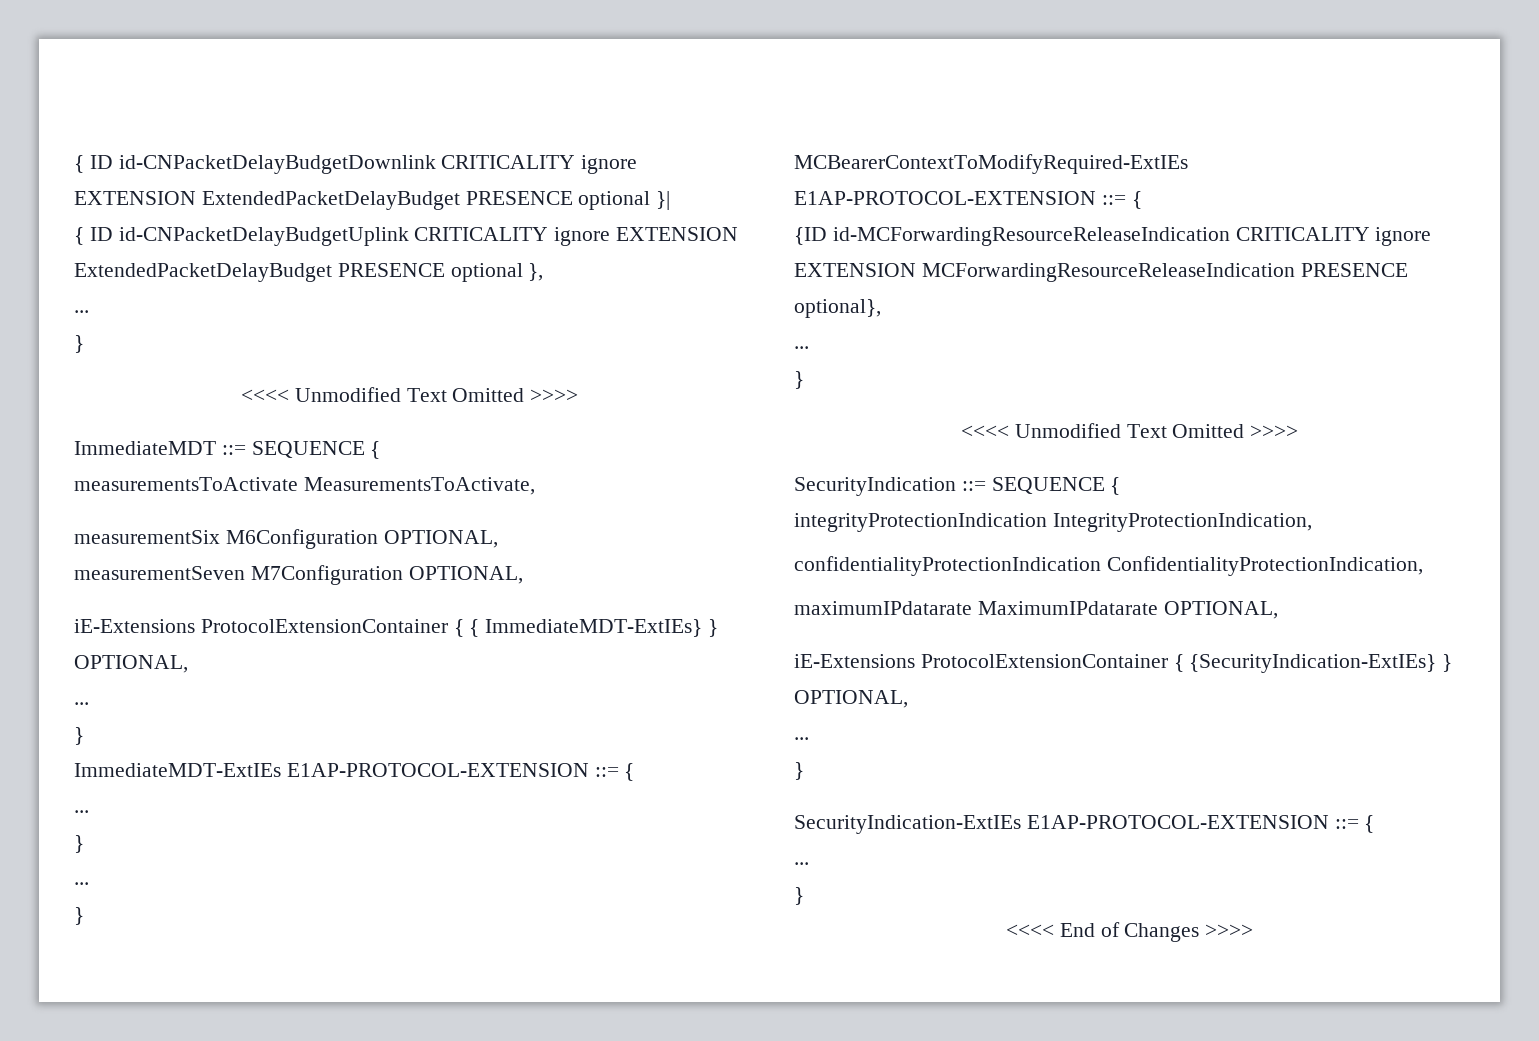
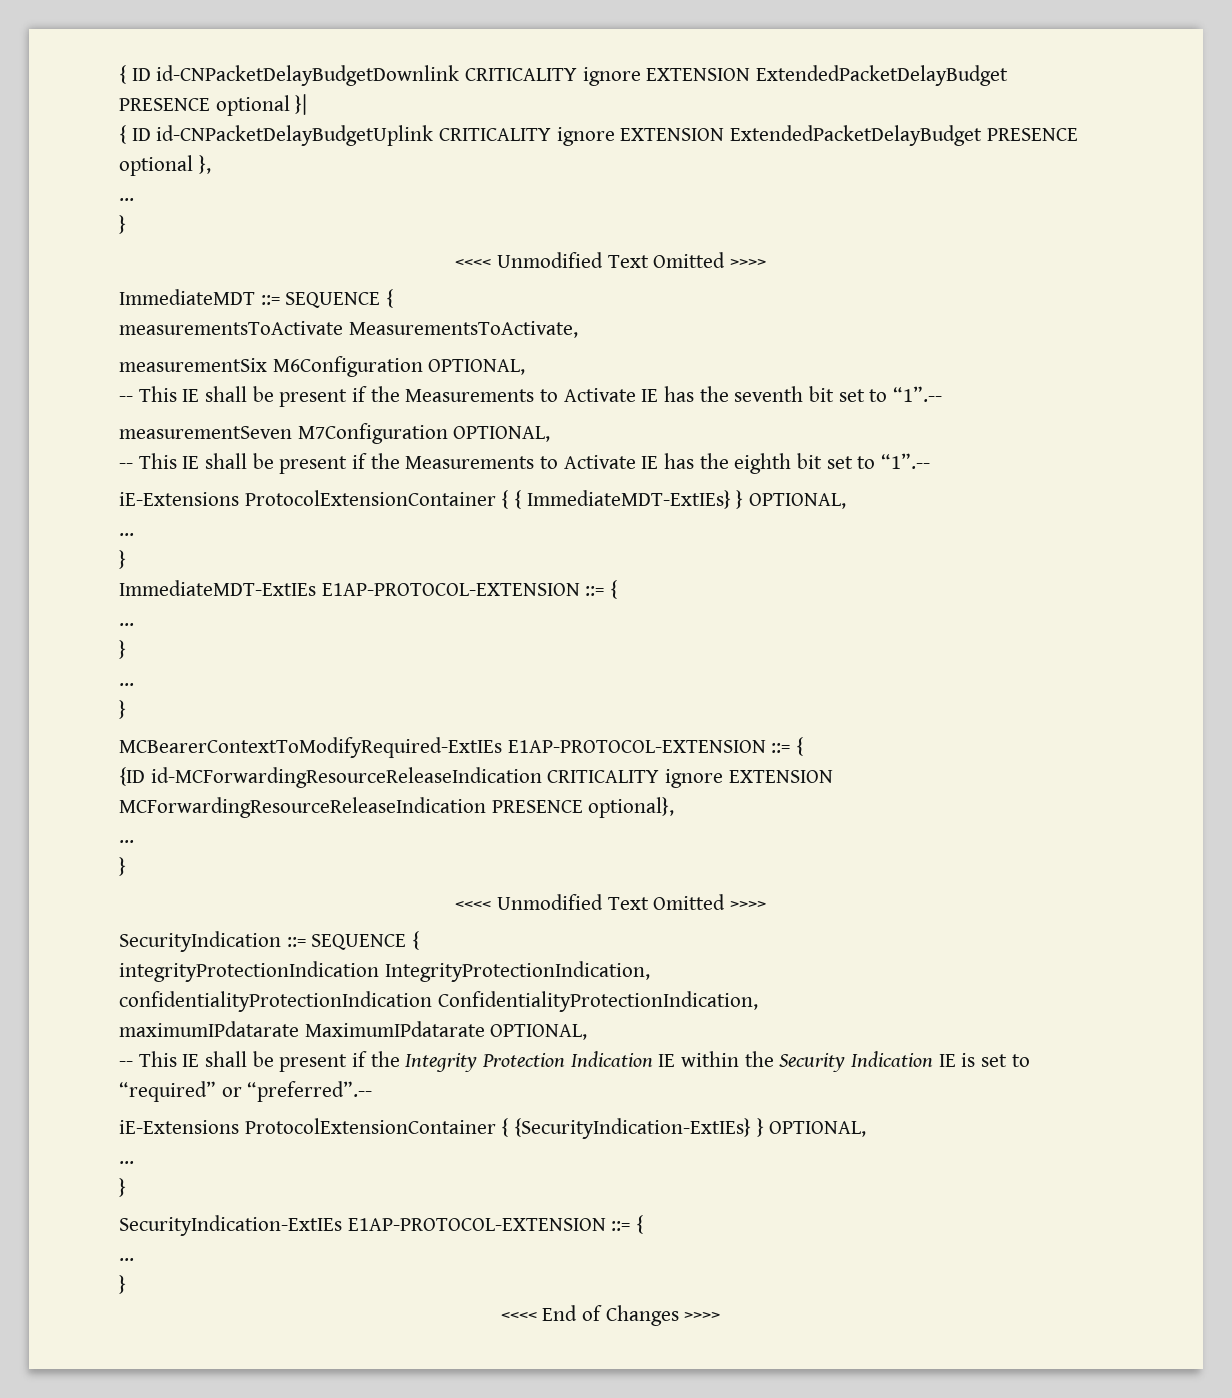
+ -- This IE shall be present if the Measurements to Activate IE has the seventh bit set to “1”.--
  measurementSeven M7Configuration OPTIONAL,
+ -- This IE shall be present if the Measurements to Activate IE has the eighth bit set to “1”.--
+ -- This IE shall be present if the Integrity Protection Indication IE within the Security Indication IE is set to “required” or “preferred”.--

